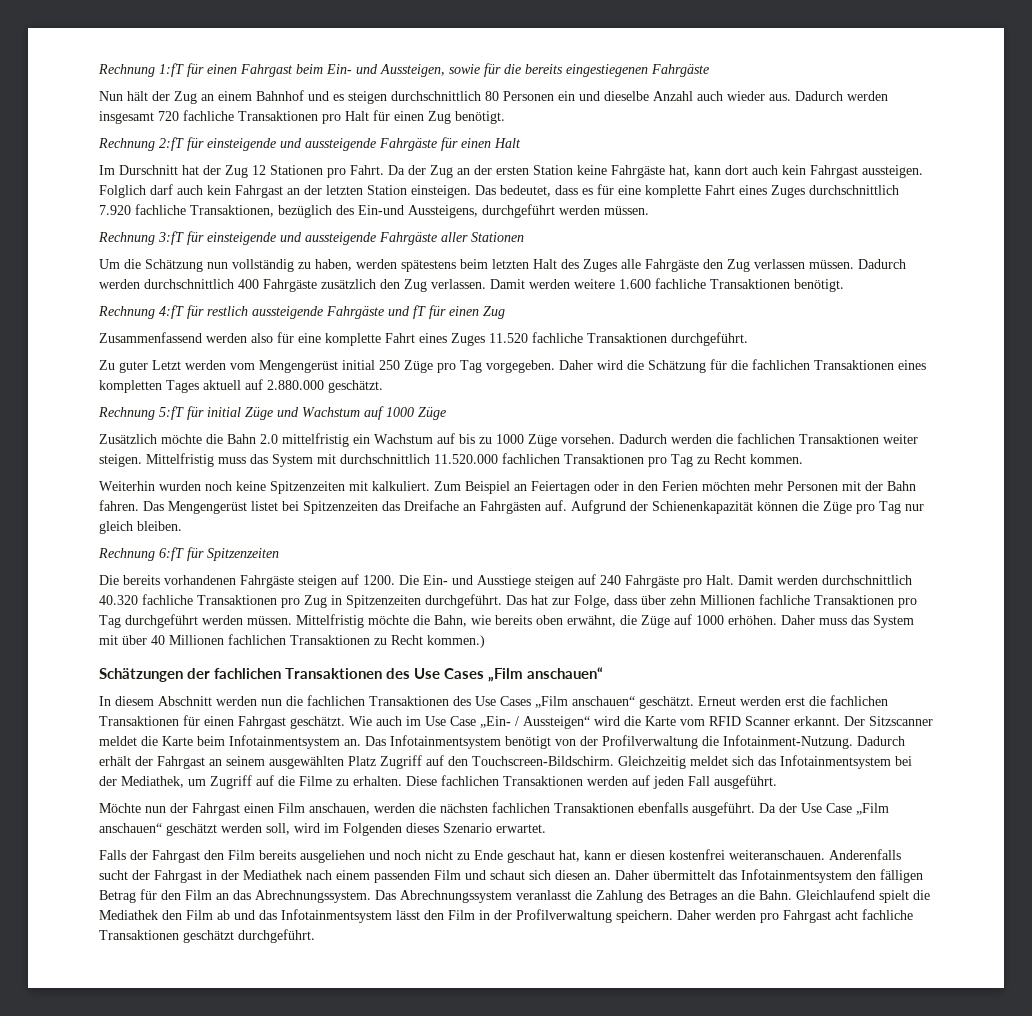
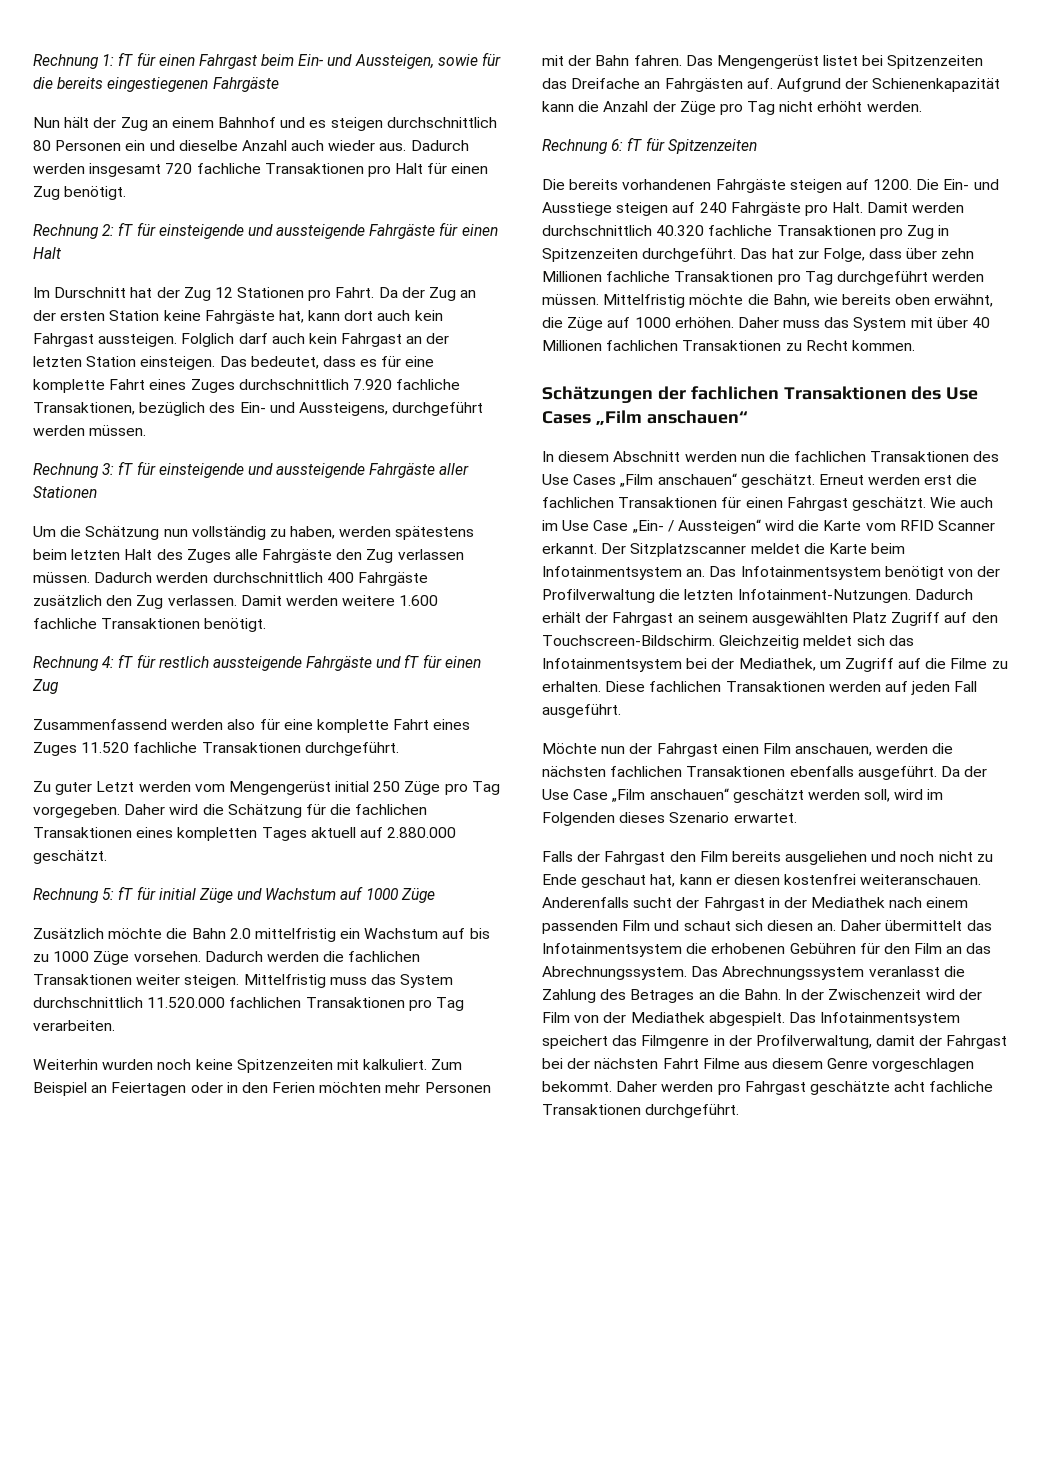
- Rechnung 1:fT für einen Fahrgast beim Ein- und Aussteigen, sowie für die bereits eingestiegenen Fahrgäste
+ Rechnung 1: fT für einen Fahrgast beim Ein- und Aussteigen, sowie für die bereits eingestiegenen Fahrgäste
- Rechnung 2:fT für einsteigende und aussteigende Fahrgäste für einen Halt
+ Rechnung 2: fT für einsteigende und aussteigende Fahrgäste für einen Halt
- Das bedeutet, dass es für eine komplette Fahrt eines Zuges durchschnittlich 7.920 fachliche Transaktionen, bezüglich des Ein-und Aussteigens, durchgeführt werden müssen.
+ Das bedeutet, dass es für eine komplette Fahrt eines Zuges durchschnittlich 7.920 fachliche Transaktionen, bezüglich des Ein- und Aussteigens, durchgeführt werden müssen.
- Rechnung 3:fT für einsteigende und aussteigende Fahrgäste aller Stationen
+ Rechnung 3: fT für einsteigende und aussteigende Fahrgäste aller Stationen
- Rechnung 4:fT für restlich aussteigende Fahrgäste und fT für einen Zug
+ Rechnung 4: fT für restlich aussteigende Fahrgäste und fT für einen Zug
- Rechnung 5:fT für initial Züge und Wachstum auf 1000 Züge
+ Rechnung 5: fT für initial Züge und Wachstum auf 1000 Züge
- Mittelfristig muss das System mit durchschnittlich 11.520.000 fachlichen Transaktionen pro Tag zu Recht kommen.
+ Mittelfristig muss das System durchschnittlich 11.520.000 fachlichen Transaktionen pro Tag verarbeiten.
- Aufgrund der Schienenkapazität können die Züge pro Tag nur gleich bleiben.
- Rechnung 6:fT für Spitzenzeiten
+ Aufgrund der Schienenkapazität kann die Anzahl der Züge pro Tag nicht erhöht werden.
+ Rechnung 6: fT für Spitzenzeiten
- Daher muss das System mit über 40 Millionen fachlichen Transaktionen zu Recht kommen.)
+ Daher muss das System mit über 40 Millionen fachlichen Transaktionen zu Recht kommen.
- Der Sitzscanner meldet die Karte beim Infotainmentsystem an.
+ Der Sitzplatzscanner meldet die Karte beim Infotainmentsystem an.
- Das Infotainmentsystem benötigt von der Profilverwaltung die Infotainment-Nutzung.
+ Das Infotainmentsystem benötigt von der Profilverwaltung die letzten Infotainment-Nutzungen.
- Daher übermittelt das Infotainmentsystem den fälligen Betrag für den Film an das Abrechnungssystem.
+ Daher übermittelt das Infotainmentsystem die erhobenen Gebühren für den Film an das Abrechnungssystem.
- Gleichlaufend spielt die Mediathek den Film ab und das Infotainmentsystem lässt den Film in der Profilverwaltung speichern.
+ In der Zwischenzeit wird der Film von der Mediathek abgespielt. Das Infotainmentsystem speichert das Filmgenre in der Profilverwaltung, damit der Fahrgast bei der nächsten Fahrt Filme aus diesem Genre vorgeschlagen bekommt.
- Daher werden pro Fahrgast acht fachliche Transaktionen geschätzt durchgeführt.
+ Daher werden pro Fahrgast geschätzte acht fachliche Transaktionen durchgeführt.

